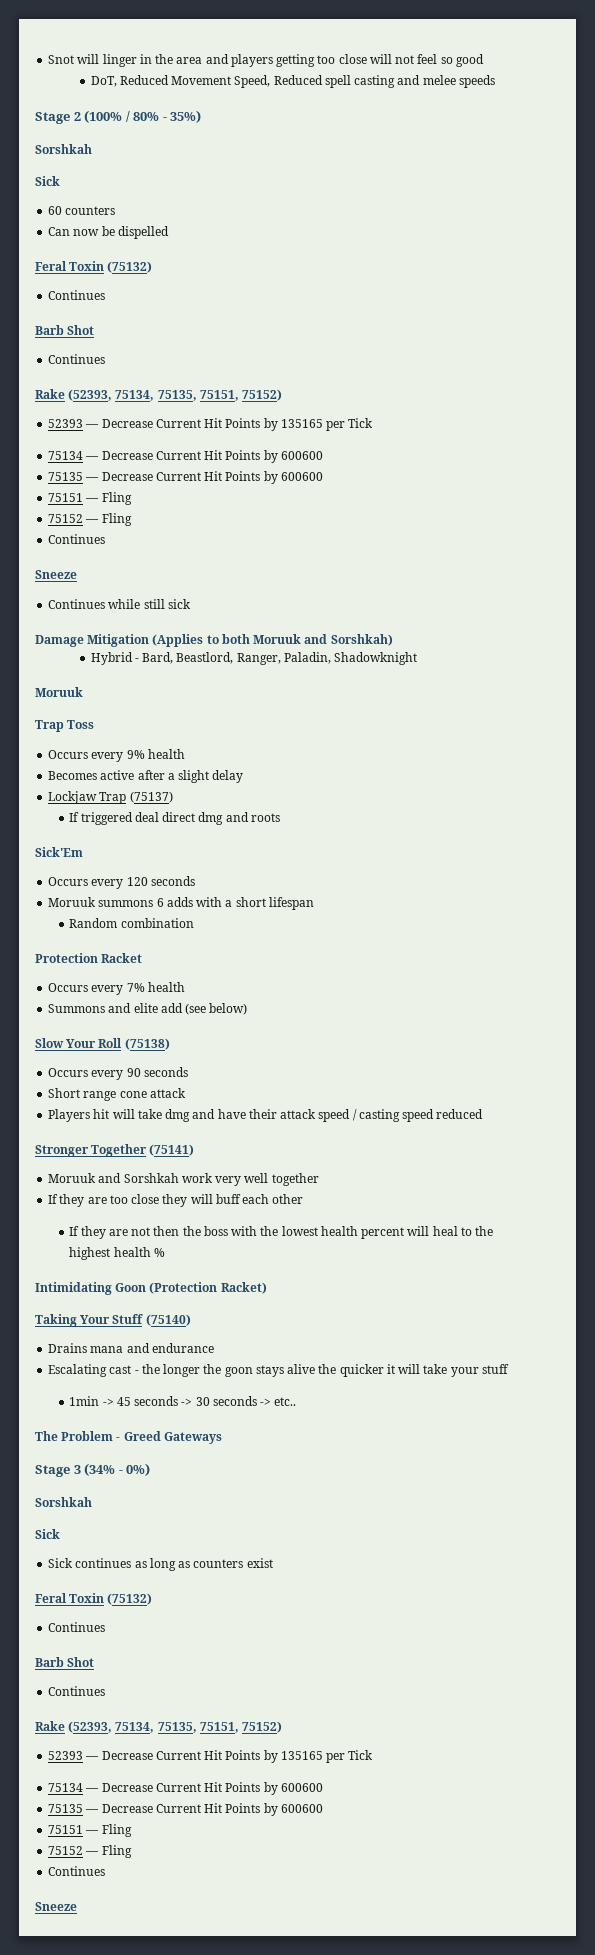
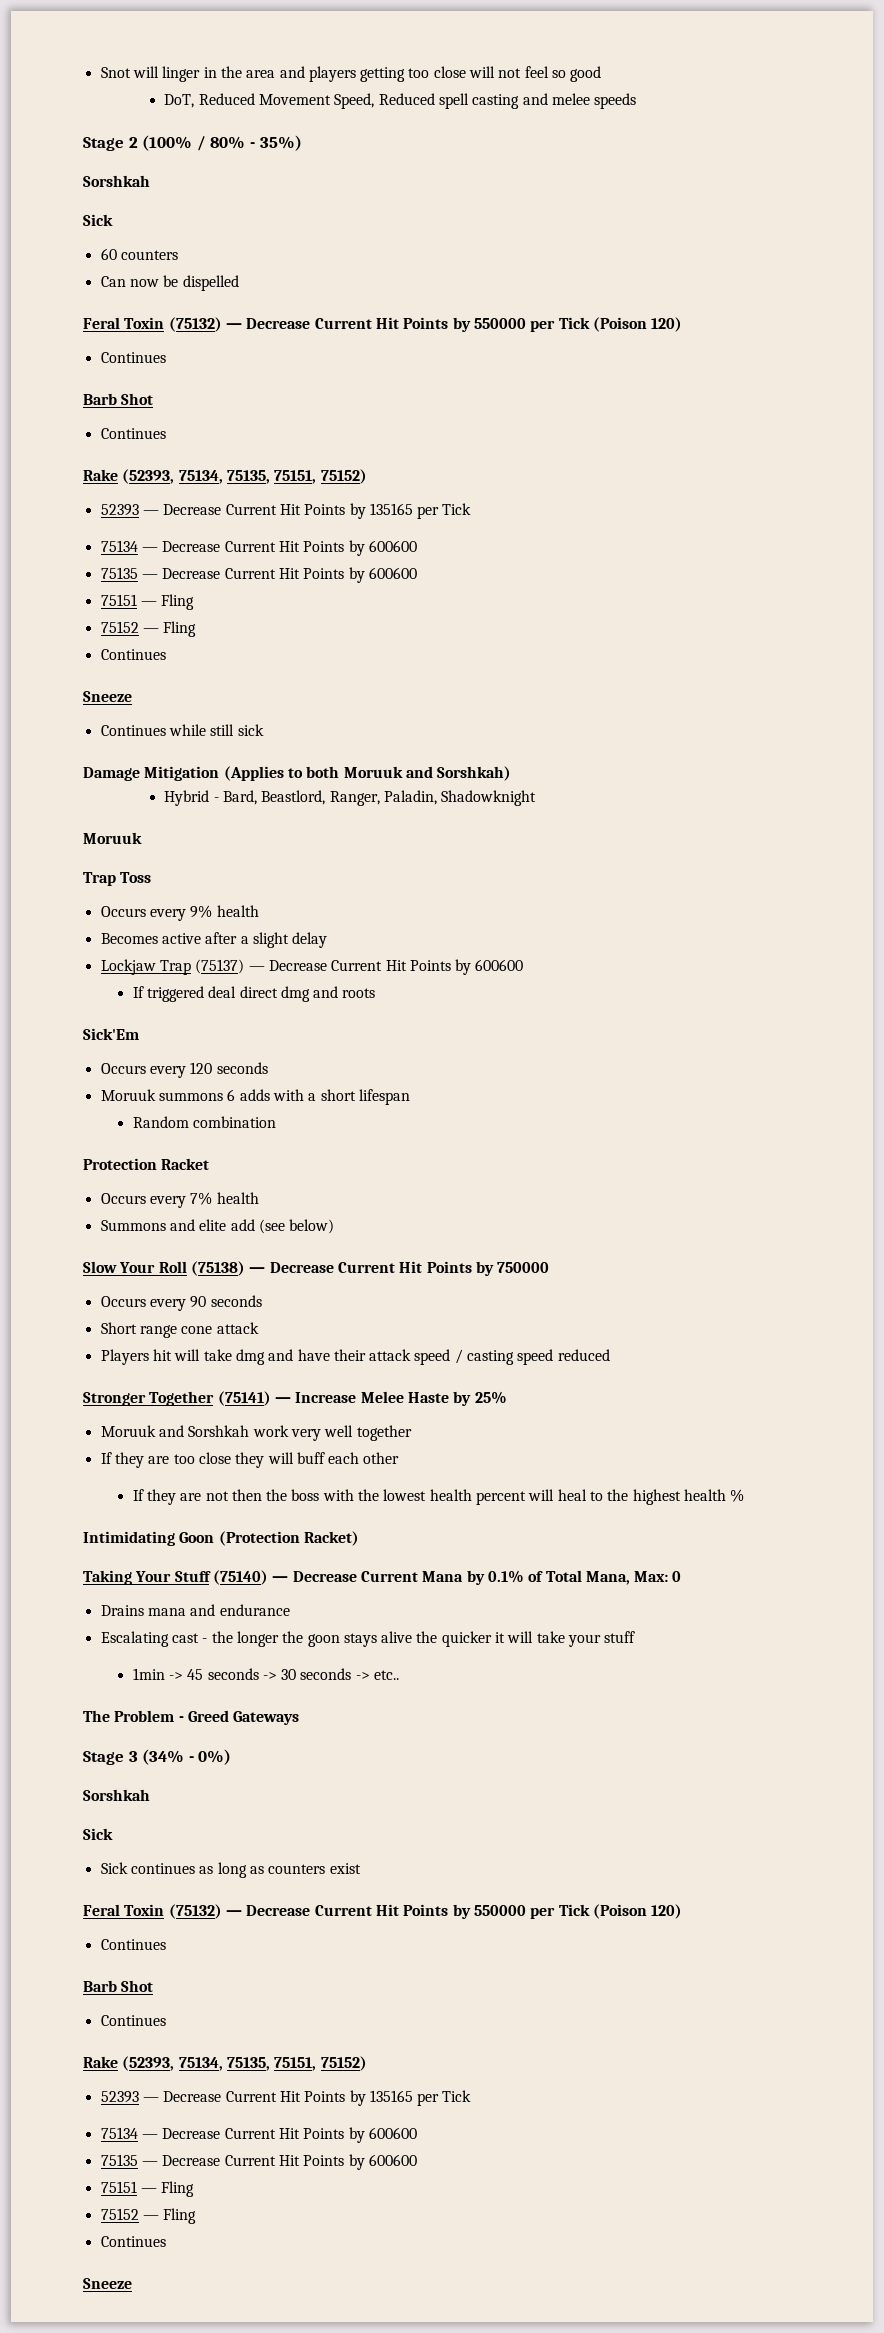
  Can now be dispelled
- Feral Toxin (75132)
+ Feral Toxin (75132) — Decrease Current Hit Points by 550000 per Tick (Poison 120)
- Lockjaw Trap (75137)
+ Lockjaw Trap (75137) — Decrease Current Hit Points by 600600
- Slow Your Roll (75138)
+ Slow Your Roll (75138) — Decrease Current Hit Points by 750000
- Stronger Together (75141)
+ Stronger Together (75141) — Increase Melee Haste by 25%
- Taking Your Stuff (75140)
+ Taking Your Stuff (75140) — Decrease Current Mana by 0.1% of Total Mana, Max: 0
  Sick continues as long as counters exist
- Feral Toxin (75132)
+ Feral Toxin (75132) — Decrease Current Hit Points by 550000 per Tick (Poison 120)

